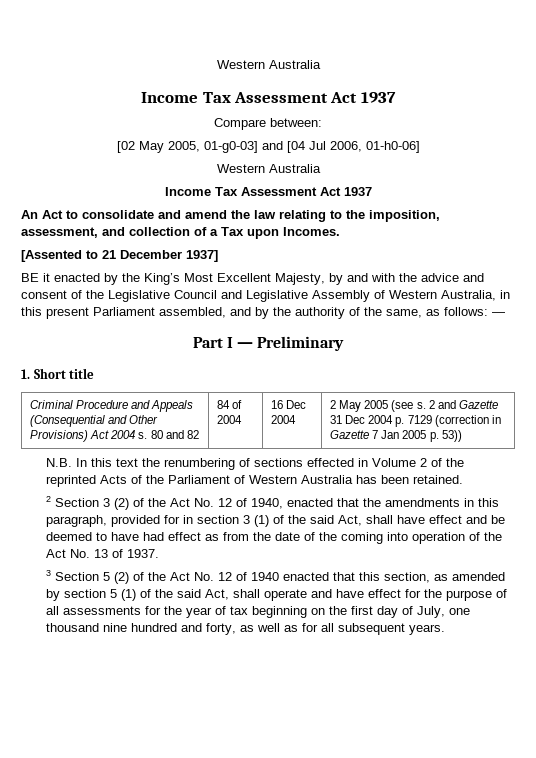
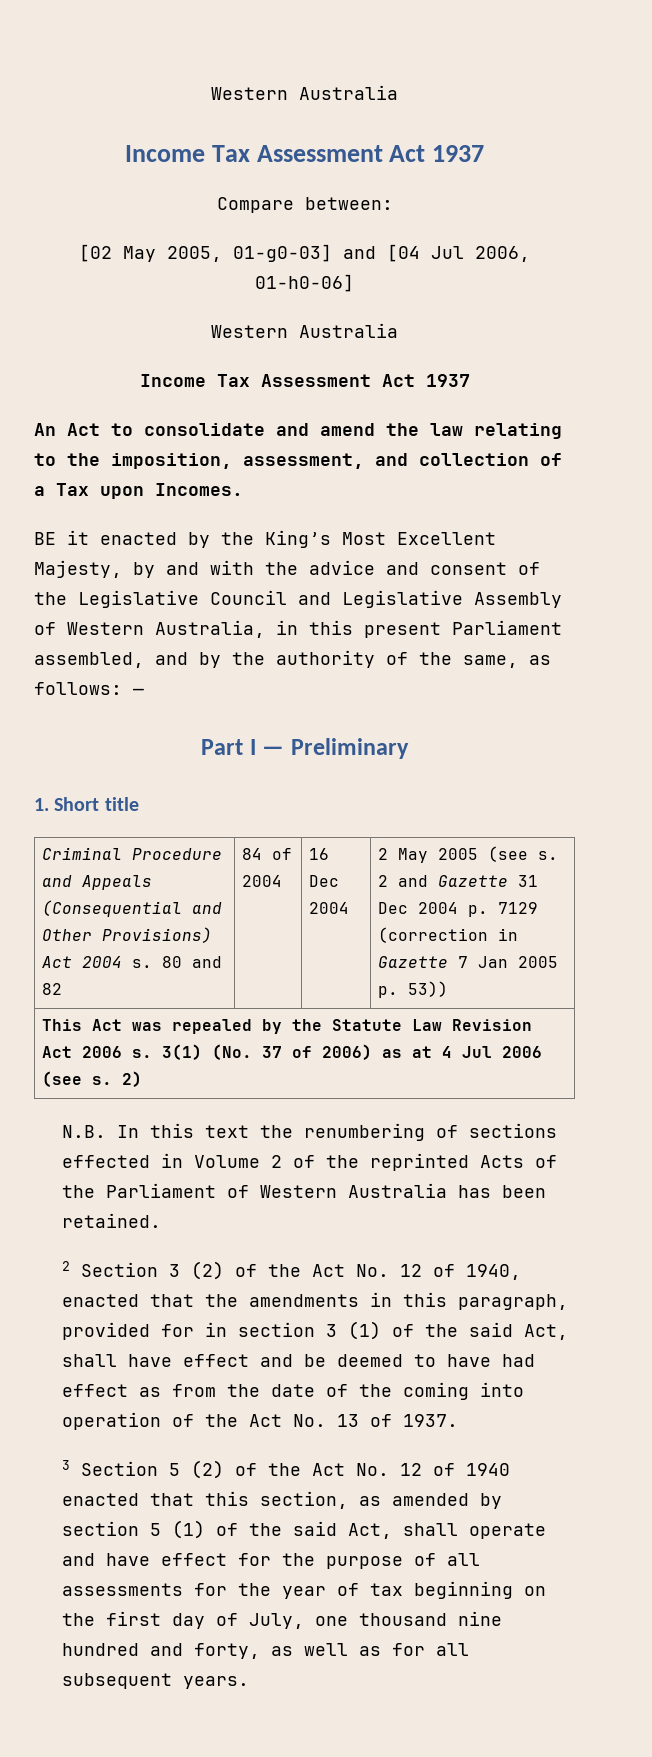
- [Assented to 21 December 1937]
+ This Act was repealed by the Statute Law Revision Act 2006 s. 3(1) (No. 37 of 2006) as at 4 Jul 2006 (see s. 2)

